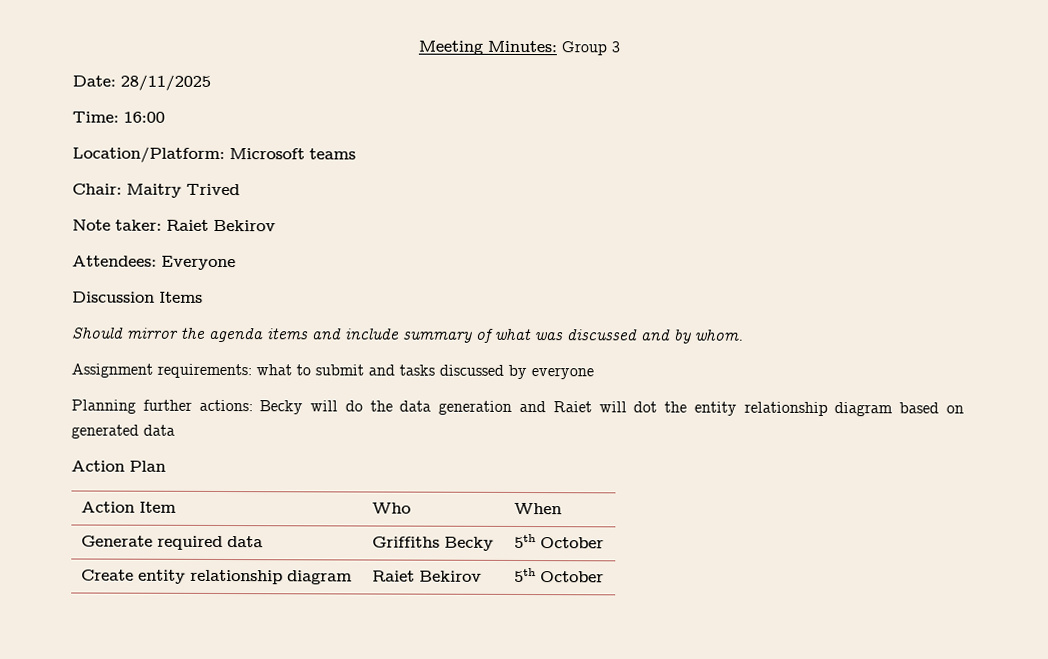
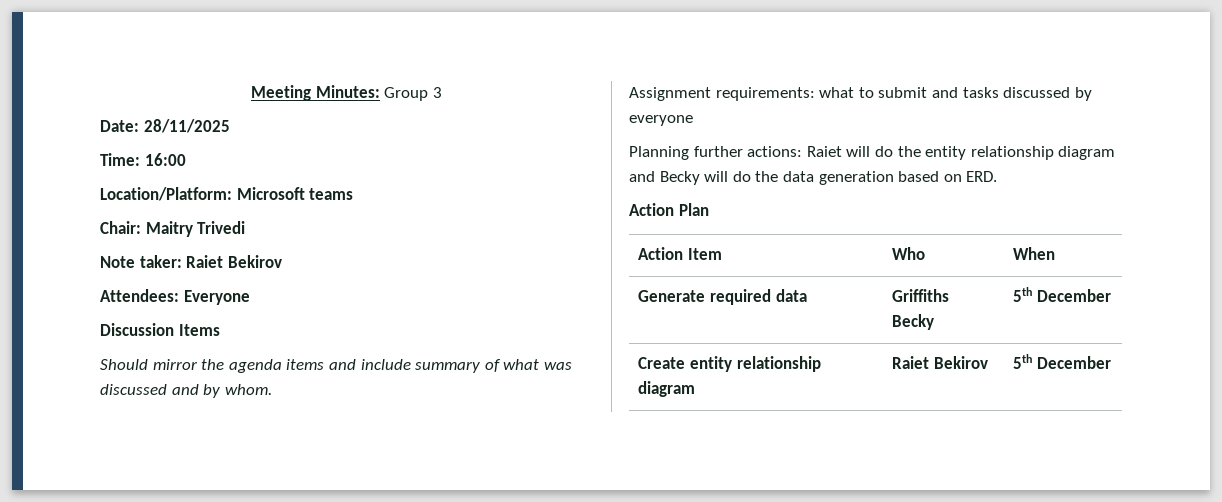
- Chair: Maitry Trived
+ Chair: Maitry Trivedi
- Planning further actions: Becky will do the data generation and Raiet will dot the entity relationship diagram based on generated data
+ Planning further actions: Raiet will do the entity relationship diagram and Becky will do the data generation based on ERD.
- Generate required data | Griffiths Becky | 5th October
+ Generate required data | Griffiths Becky | 5th December
- Create entity relationship diagram | Raiet Bekirov | 5th October
+ Create entity relationship diagram | Raiet Bekirov | 5th December

